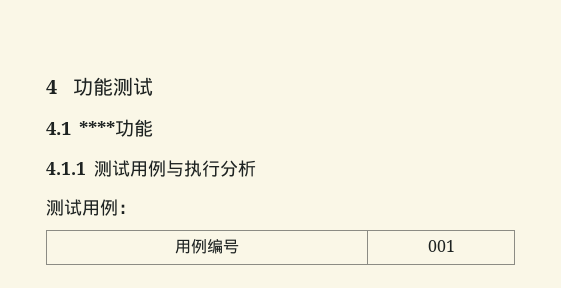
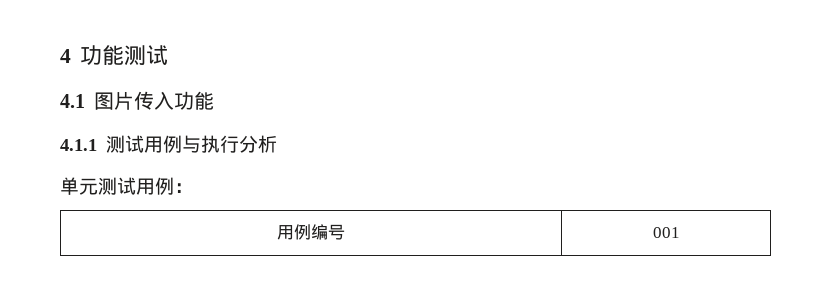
- 4.1 ****功能
+ 4.1图片传入功能
- 测试用例：
+ 单元测试用例：

